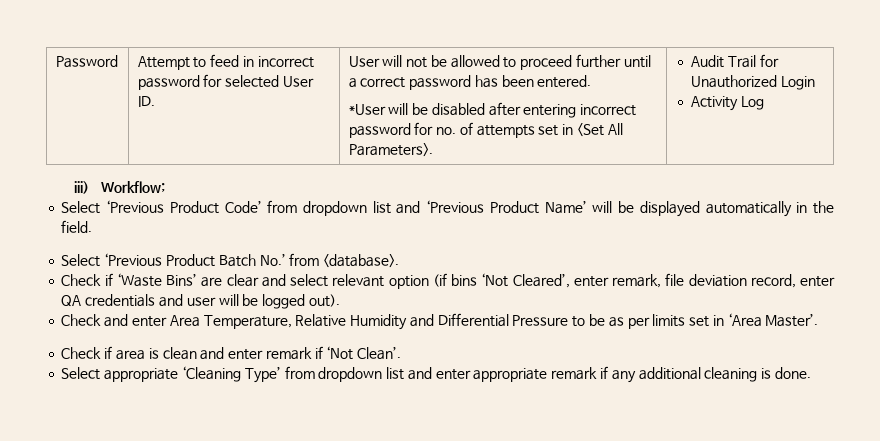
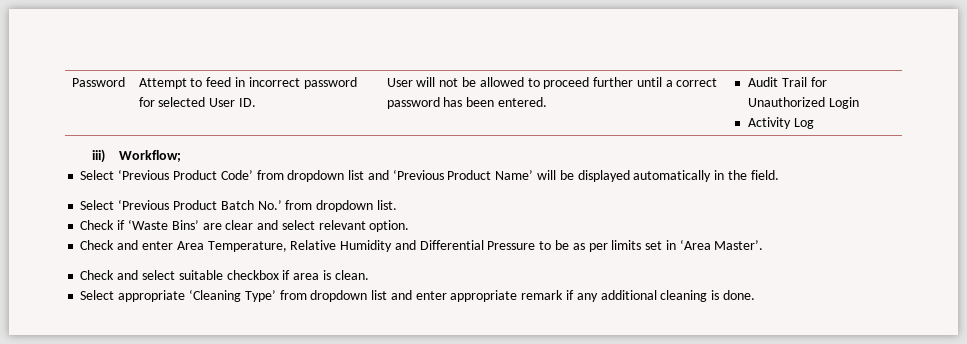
- *User will be disabled after entering incorrect password for no. of attempts set in <Set All Parameters>.
- Select ‘Previous Product Batch No.’ from <database>.
+ Select ‘Previous Product Batch No.’ from dropdown list.
- Check if ‘Waste Bins’ are clear and select relevant option (if bins ‘Not Cleared’, enter remark, file deviation record, enter QA credentials and user will be logged out).
+ Check if ‘Waste Bins’ are clear and select relevant option.
- Check if area is clean and enter remark if ‘Not Clean’.
+ Check and select suitable checkbox if area is clean.

